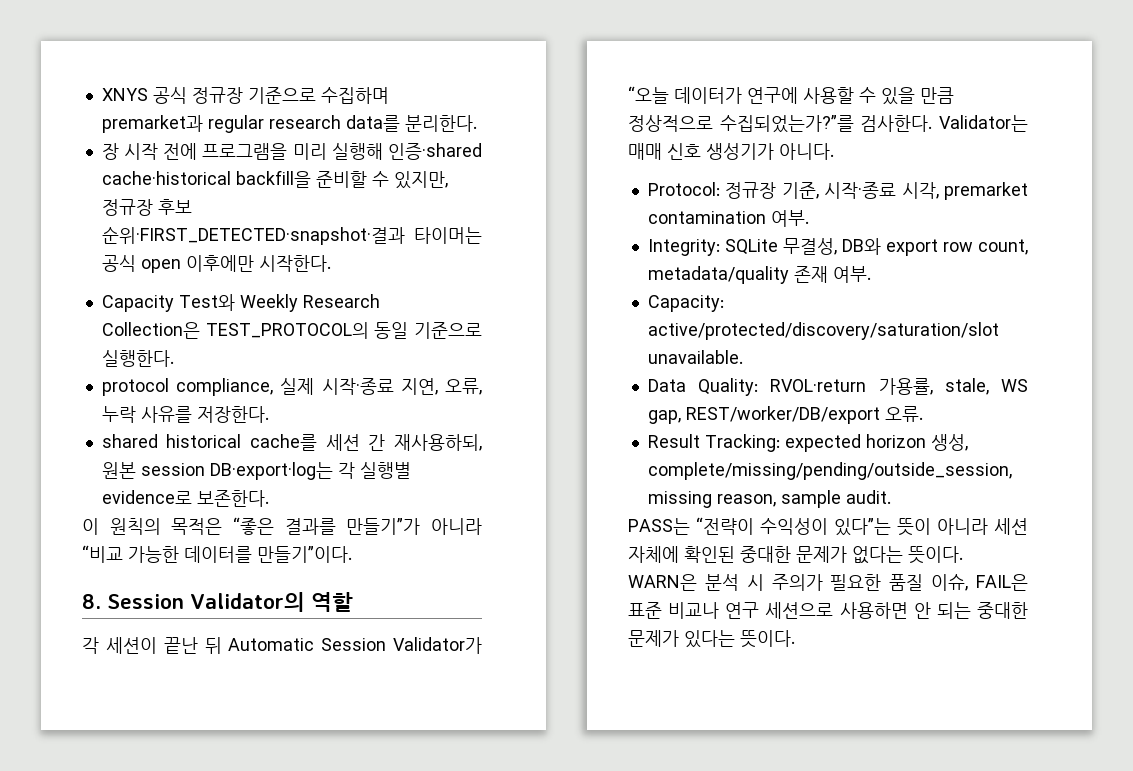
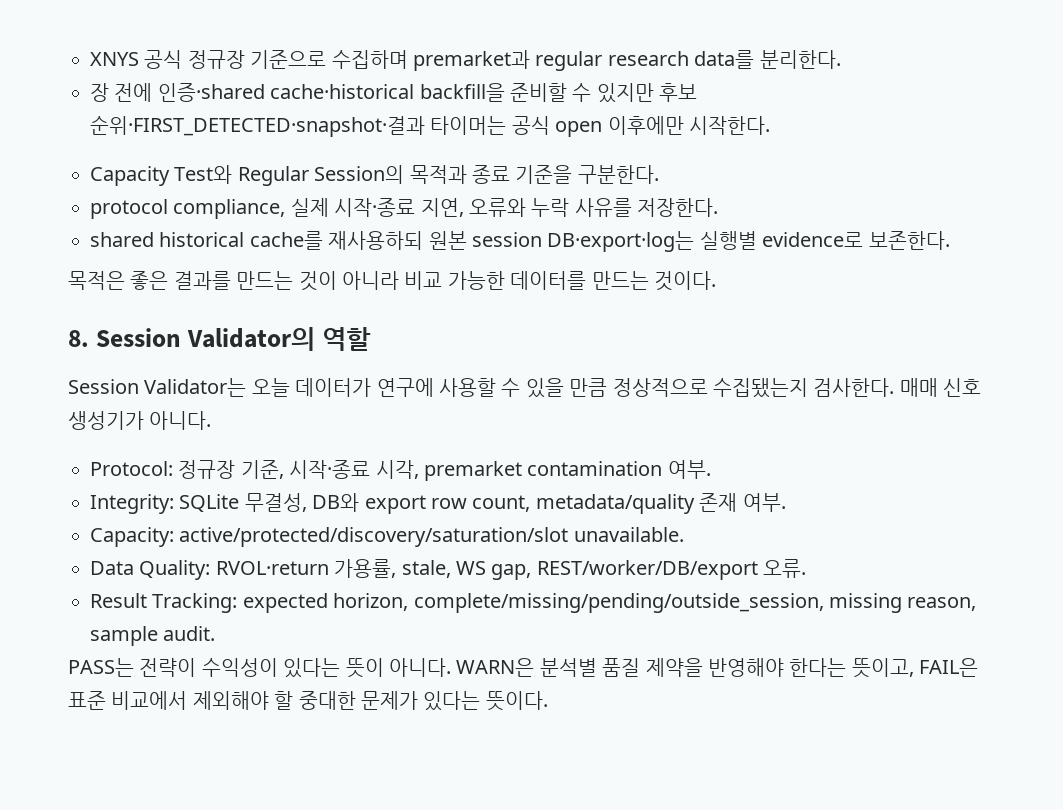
- 장 시작 전에 프로그램을 미리 실행해 인증·shared cache·historical backfill을 준비할 수 있지만, 정규장 후보 순위·FIRST_DETECTED·snapshot·결과 타이머는 공식 open 이후에만 시작한다.
+ 장 전에 인증·shared cache·historical backfill을 준비할 수 있지만 후보 순위·FIRST_DETECTED·snapshot·결과 타이머는 공식 open 이후에만 시작한다.
- Capacity Test와 Weekly Research Collection은 TEST_PROTOCOL의 동일 기준으로 실행한다.
+ Capacity Test와 Regular Session의 목적과 종료 기준을 구분한다.
- protocol compliance, 실제 시작·종료 지연, 오류, 누락 사유를 저장한다.
+ protocol compliance, 실제 시작·종료 지연, 오류와 누락 사유를 저장한다.
- shared historical cache를 세션 간 재사용하되, 원본 session DB·export·log는 각 실행별 evidence로 보존한다.
+ shared historical cache를 재사용하되 원본 session DB·export·log는 실행별 evidence로 보존한다.
- 이 원칙의 목적은 “좋은 결과를 만들기”가 아니라 “비교 가능한 데이터를 만들기”이다.
+ 목적은 좋은 결과를 만드는 것이 아니라 비교 가능한 데이터를 만드는 것이다.
  8. Session Validator의 역할
- 각 세션이 끝난 뒤 Automatic Session Validator가 “오늘 데이터가 연구에 사용할 수 있을 만큼 정상적으로 수집되었는가?”를 검사한다. Validator는 매매 신호 생성기가 아니다.
+ Session Validator는 오늘 데이터가 연구에 사용할 수 있을 만큼 정상적으로 수집됐는지 검사한다. 매매 신호 생성기가 아니다.
- Result Tracking: expected horizon 생성, complete/missing/pending/outside_session, missing reason, sample audit.
+ Result Tracking: expected horizon, complete/missing/pending/outside_session, missing reason, sample audit.
- PASS는 “전략이 수익성이 있다”는 뜻이 아니라 세션 자체에 확인된 중대한 문제가 없다는 뜻이다. WARN은 분석 시 주의가 필요한 품질 이슈, FAIL은 표준 비교나 연구 세션으로 사용하면 안 되는 중대한 문제가 있다는 뜻이다.
+ PASS는 전략이 수익성이 있다는 뜻이 아니다. WARN은 분석별 품질 제약을 반영해야 한다는 뜻이고, FAIL은 표준 비교에서 제외해야 할 중대한 문제가 있다는 뜻이다.

